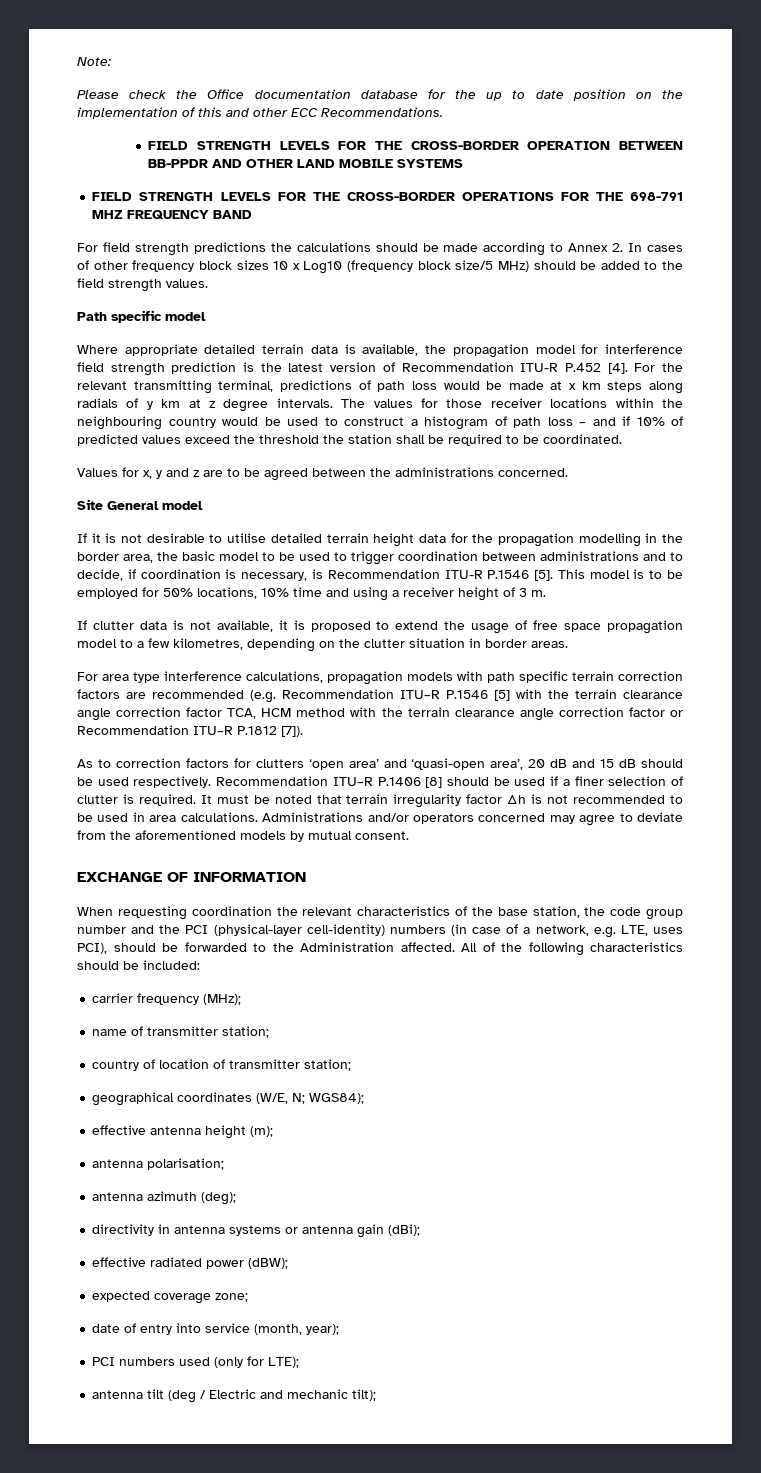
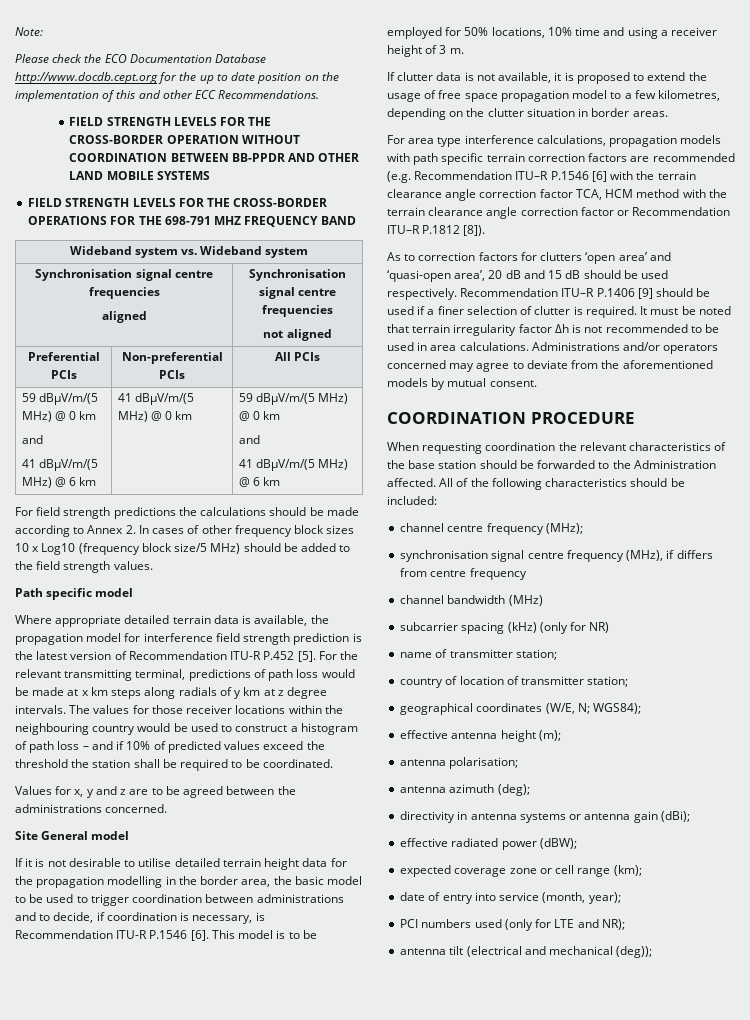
- Please check the Office documentation database for the up to date position on the implementation of this and other ECC Recommendations.
+ Please check the ECO Documentation Database http://www.docdb.cept.org for the up to date position on the implementation of this and other ECC Recommendations.
- FIELD STRENGTH LEVELS FOR THE CROSS-BORDER OPERATION BETWEEN BB-PPDR AND OTHER LAND MOBILE SYSTEMS
+ FIELD STRENGTH LEVELS FOR THE CROSS-BORDER OPERATION WITHOUT COORDINATION BETWEEN BB-PPDR AND OTHER LAND MOBILE SYSTEMS
+ Wideband system vs. Wideband system
+ Synchronisation signal centre frequencies
+ aligned | Synchronisation signal centre frequencies
+ not aligned
+ Preferential PCIs | Non-preferential PCIs | All PCIs
+ 59 dBμV/m/(5 MHz) @ 0 km
+ and
+ 41 dBμV/m/(5 MHz) @ 6 km | 41 dBμV/m/(5 MHz) @ 0 km | 59 dBμV/m/(5 MHz) @ 0 km
+ and
+ 41 dBμV/m/(5 MHz) @ 6 km
- Where appropriate detailed terrain data is available, the propagation model for interference field strength prediction is the latest version of Recommendation ITU-R P.452 [4].
+ Where appropriate detailed terrain data is available, the propagation model for interference field strength prediction is the latest version of Recommendation ITU-R P.452 [5].
- If it is not desirable to utilise detailed terrain height data for the propagation modelling in the border area, the basic model to be used to trigger coordination between administrations and to decide, if coordination is necessary, is Recommendation ITU-R P.1546 [5].
+ If it is not desirable to utilise detailed terrain height data for the propagation modelling in the border area, the basic model to be used to trigger coordination between administrations and to decide, if coordination is necessary, is Recommendation ITU-R P.1546 [6].
- For area type interference calculations, propagation models with path specific terrain correction factors are recommended (e.g. Recommendation ITU–R P.1546 [5] with the terrain clearance angle correction factor TCA, HCM method with the terrain clearance angle correction factor or Recommendation ITU–R P.1812 [7]).
+ For area type interference calculations, propagation models with path specific terrain correction factors are recommended (e.g. Recommendation ITU–R P.1546 [6] with the terrain clearance angle correction factor TCA, HCM method with the terrain clearance angle correction factor or Recommendation ITU–R P.1812 [8]).
- Recommendation ITU–R P.1406 [8] should be used if a finer selection of clutter is required.
+ Recommendation ITU–R P.1406 [9] should be used if a finer selection of clutter is required.
- EXCHANGE OF INFORMATION
+ COORDINATION PROCEDURE
- When requesting coordination the relevant characteristics of the base station, the code group number and the PCI (physical-layer cell-identity) numbers (in case of a network, e.g. LTE, uses PCI), should be forwarded to the Administration affected.
+ When requesting coordination the relevant characteristics of the base station should be forwarded to the Administration affected.
- carrier frequency (MHz);
+ channel centre frequency (MHz);
+ synchronisation signal centre frequency (MHz), if differs from centre frequency
+ channel bandwidth (MHz)
+ subcarrier spacing (kHz) (only for NR)
- expected coverage zone;
+ expected coverage zone or cell range (km);
- PCI numbers used (only for LTE);
+ PCI numbers used (only for LTE and NR);
- antenna tilt (deg / Electric and mechanic tilt);
+ antenna tilt (electrical and mechanical (deg));

